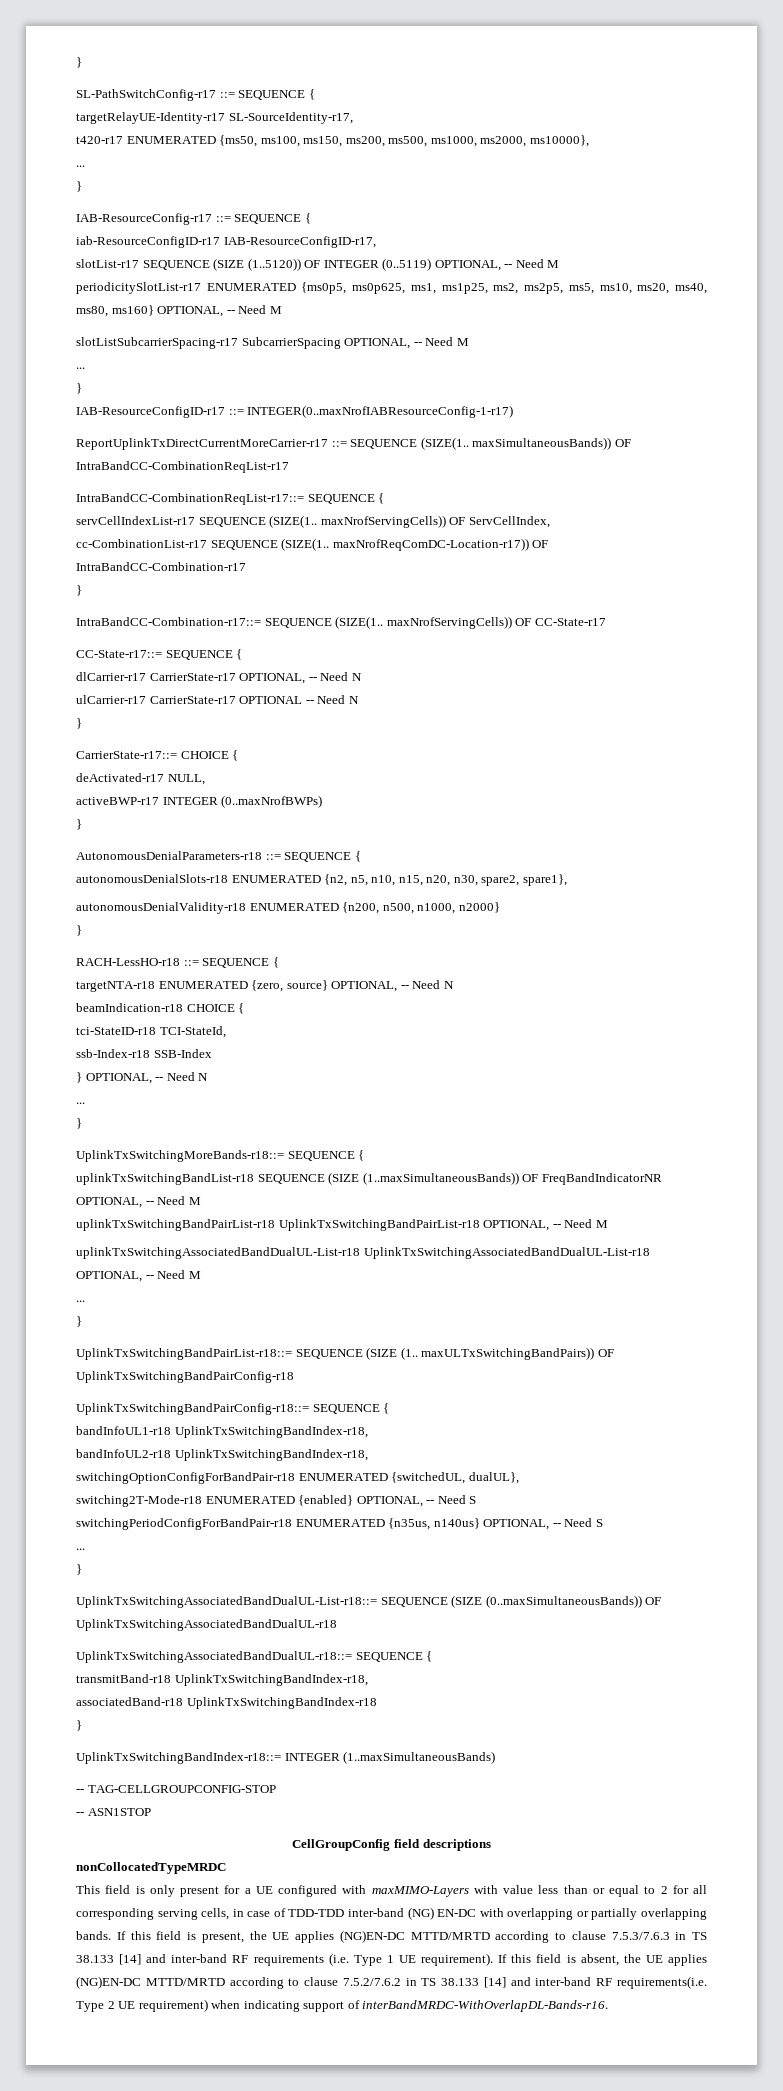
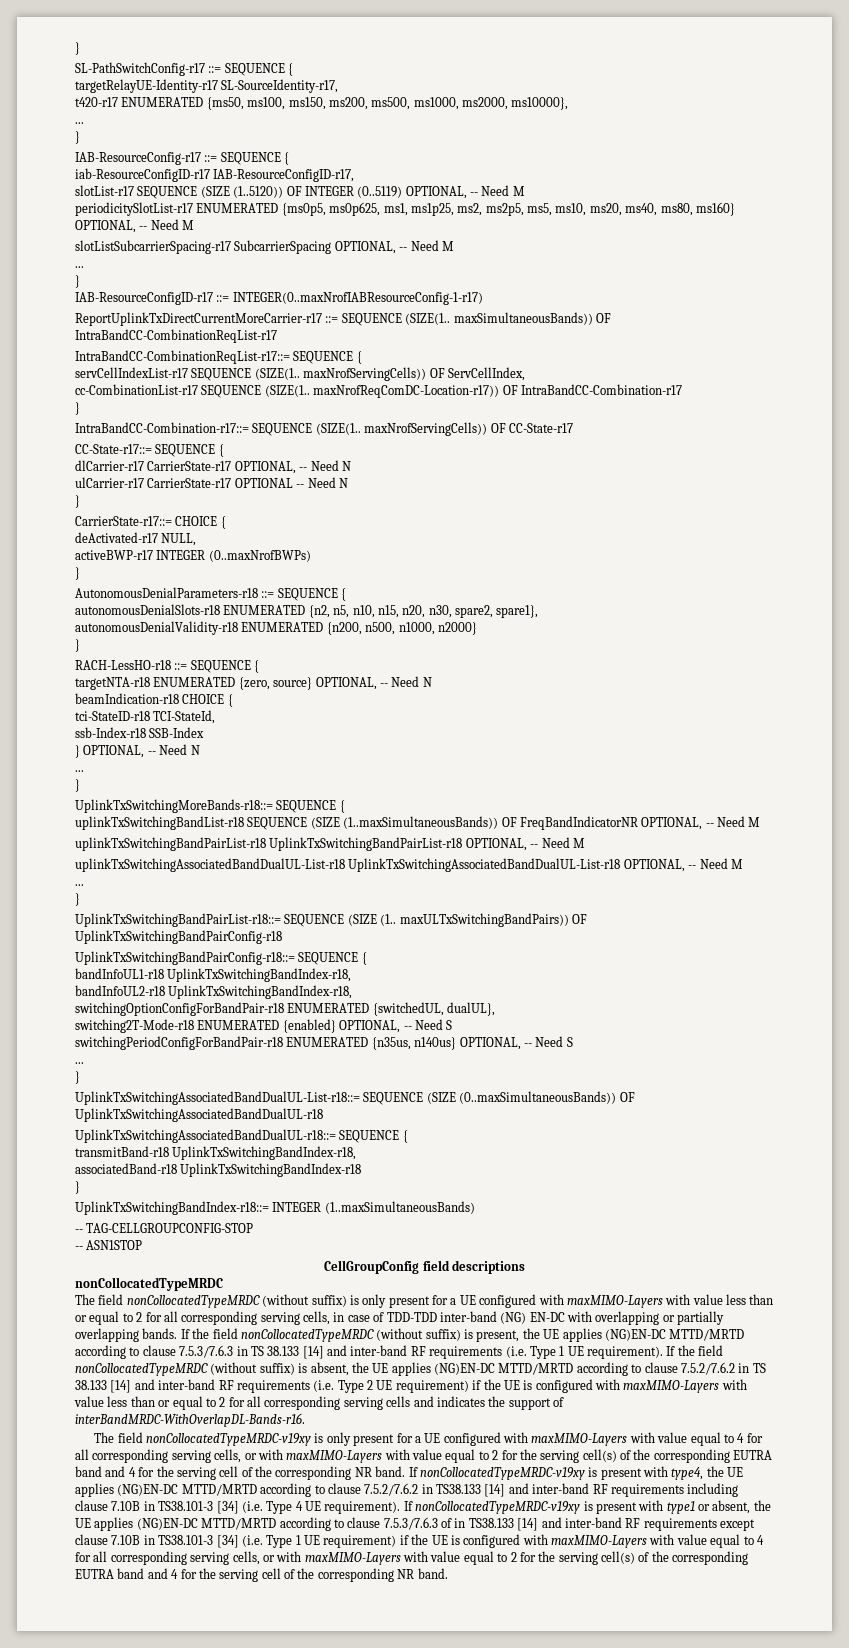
- This field is only present for a UE configured with maxMIMO-Layers with value less than or equal to 2 for all corresponding serving cells, in case of TDD-TDD inter-band (NG) EN-DC with overlapping or partially overlapping bands.
+ The field nonCollocatedTypeMRDC (without suffix) is only present for a UE configured with maxMIMO-Layers with value less than or equal to 2 for all corresponding serving cells, in case of TDD-TDD inter-band (NG) EN-DC with overlapping or partially overlapping bands.
- If this field is present, the UE applies (NG)EN-DC MTTD/MRTD according to clause 7.5.3/7.6.3 in TS 38.133 [14] and inter-band RF requirements (i.e. Type 1 UE requirement).
+ If the field nonCollocatedTypeMRDC (without suffix) is present, the UE applies (NG)EN-DC MTTD/MRTD according to clause 7.5.3/7.6.3 in TS 38.133 [14] and inter-band RF requirements (i.e. Type 1 UE requirement).
- If this field is absent, the UE applies (NG)EN-DC MTTD/MRTD according to clause 7.5.2/7.6.2 in TS 38.133 [14] and inter-band RF requirements(i.e. Type 2 UE requirement) when indicating support of interBandMRDC-WithOverlapDL-Bands-r16.
+ If the field nonCollocatedTypeMRDC (without suffix) is absent, the UE applies (NG)EN-DC MTTD/MRTD according to clause 7.5.2/7.6.2 in TS 38.133 [14] and inter-band RF requirements (i.e. Type 2 UE requirement) if the UE is configured with maxMIMO-Layers with value less than or equal to 2 for all corresponding serving cells and indicates the support of interBandMRDC-WithOverlapDL-Bands-r16.
+ The field nonCollocatedTypeMRDC-v19xy is only present for a UE configured with maxMIMO-Layers with value equal to 4 for all corresponding serving cells, or with maxMIMO-Layers with value equal to 2 for the serving cell(s) of the corresponding EUTRA band and 4 for the serving cell of the corresponding NR band. If nonCollocatedTypeMRDC-v19xy is present with type4, the UE applies (NG)EN-DC MTTD/MRTD according to clause 7.5.2/7.6.2 in TS38.133 [14] and inter-band RF requirements including clause 7.10B in TS38.101-3 [34] (i.e. Type 4 UE requirement). If nonCollocatedTypeMRDC-v19xy is present with type1 or absent, the UE applies (NG)EN-DC MTTD/MRTD according to clause 7.5.3/7.6.3 of in TS38.133 [14] and inter-band RF requirements except clause 7.10B in TS38.101-3 [34] (i.e. Type 1 UE requirement) if the UE is configured with maxMIMO-Layers with value equal to 4 for all corresponding serving cells, or with maxMIMO-Layers with value equal to 2 for the serving cell(s) of the corresponding EUTRA band and 4 for the serving cell of the corresponding NR band.

